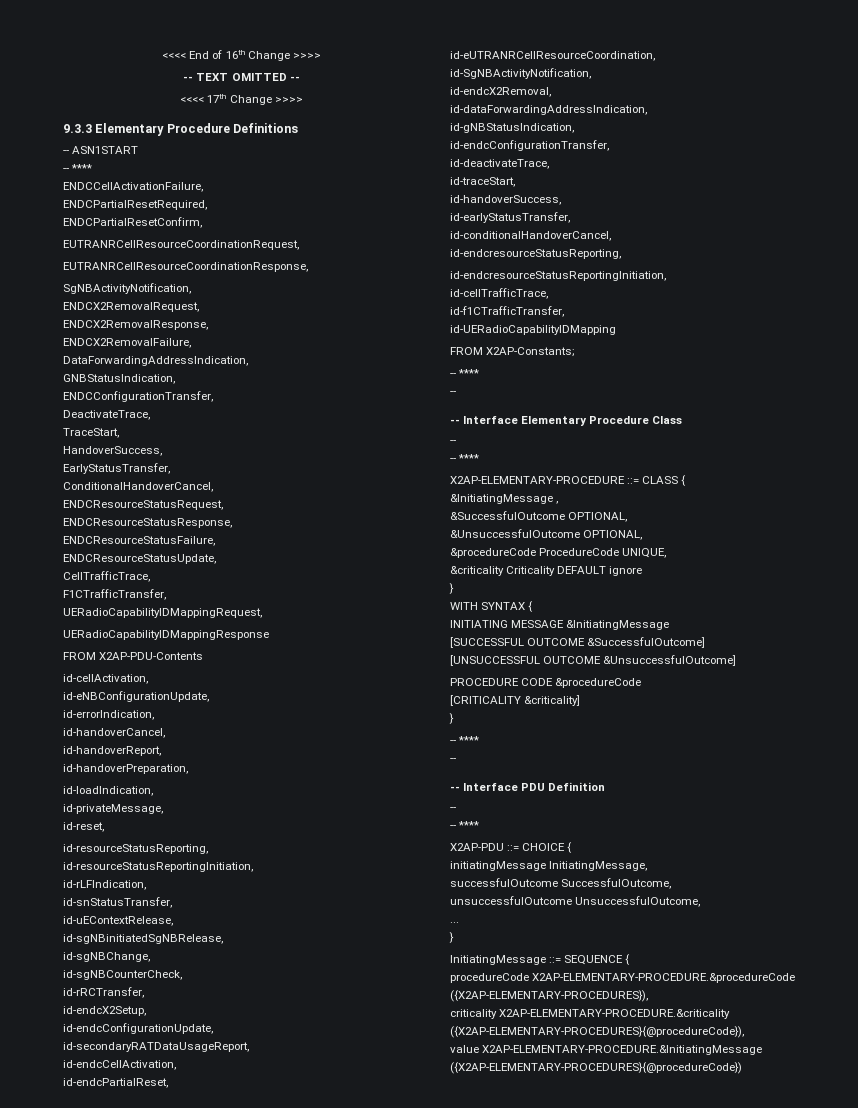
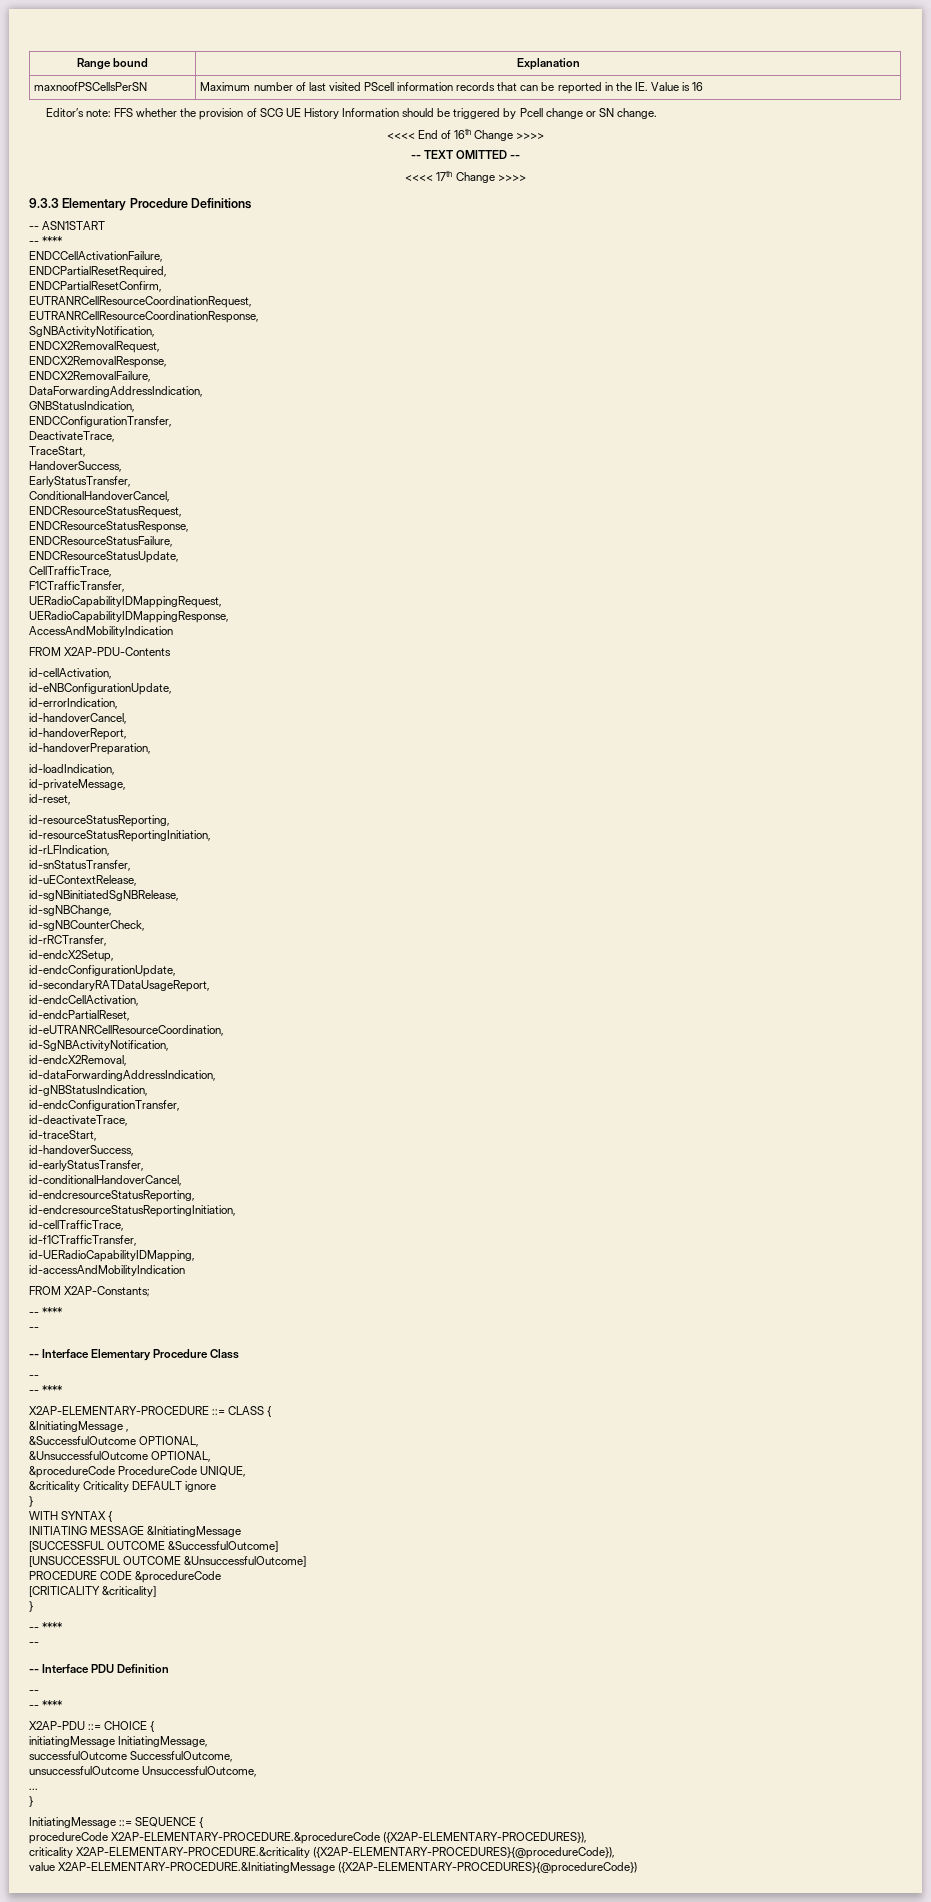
+ Range bound | Explanation
+ maxnoofPSCellsPerSN | Maximum number of last visited PScell information records that can be reported in the IE. Value is 16
+ Editor’s note: FFS whether the provision of SCG UE History Information should be triggered by Pcell change or SN change.
- UERadioCapabilityIDMappingResponse
+ UERadioCapabilityIDMappingResponse,
+ AccessAndMobilityIndication
- id-UERadioCapabilityIDMapping
+ id-UERadioCapabilityIDMapping,
+ id-accessAndMobilityIndication

